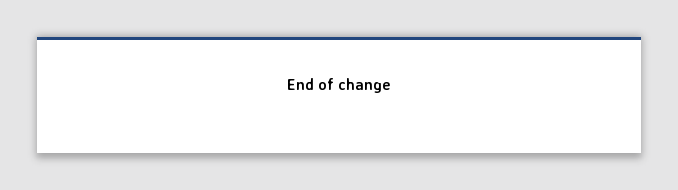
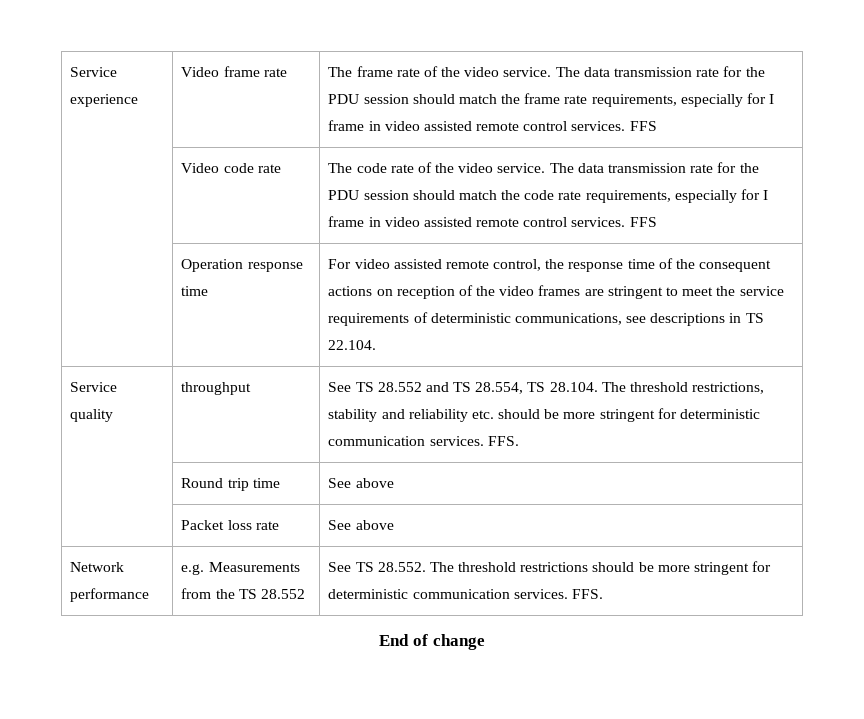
+ Service experience | Video frame rate | The frame rate of the video service. The data transmission rate for the PDU session should match the frame rate requirements, especially for I frame in video assisted remote control services. FFS
+ | Video code rate | The code rate of the video service. The data transmission rate for the PDU session should match the code rate requirements, especially for I frame in video assisted remote control services. FFS
+ | Operation response time | For video assisted remote control, the response time of the consequent actions on reception of the video frames are stringent to meet the service requirements of deterministic communications, see descriptions in TS 22.104.
+ Service quality | throughput | See TS 28.552 and TS 28.554, TS 28.104. The threshold restrictions, stability and reliability etc. should be more stringent for deterministic communication services. FFS.
+ | Round trip time | See above
+ | Packet loss rate | See above
+ Network performance | e.g. Measurements from the TS 28.552 | See TS 28.552. The threshold restrictions should be more stringent for deterministic communication services. FFS.

